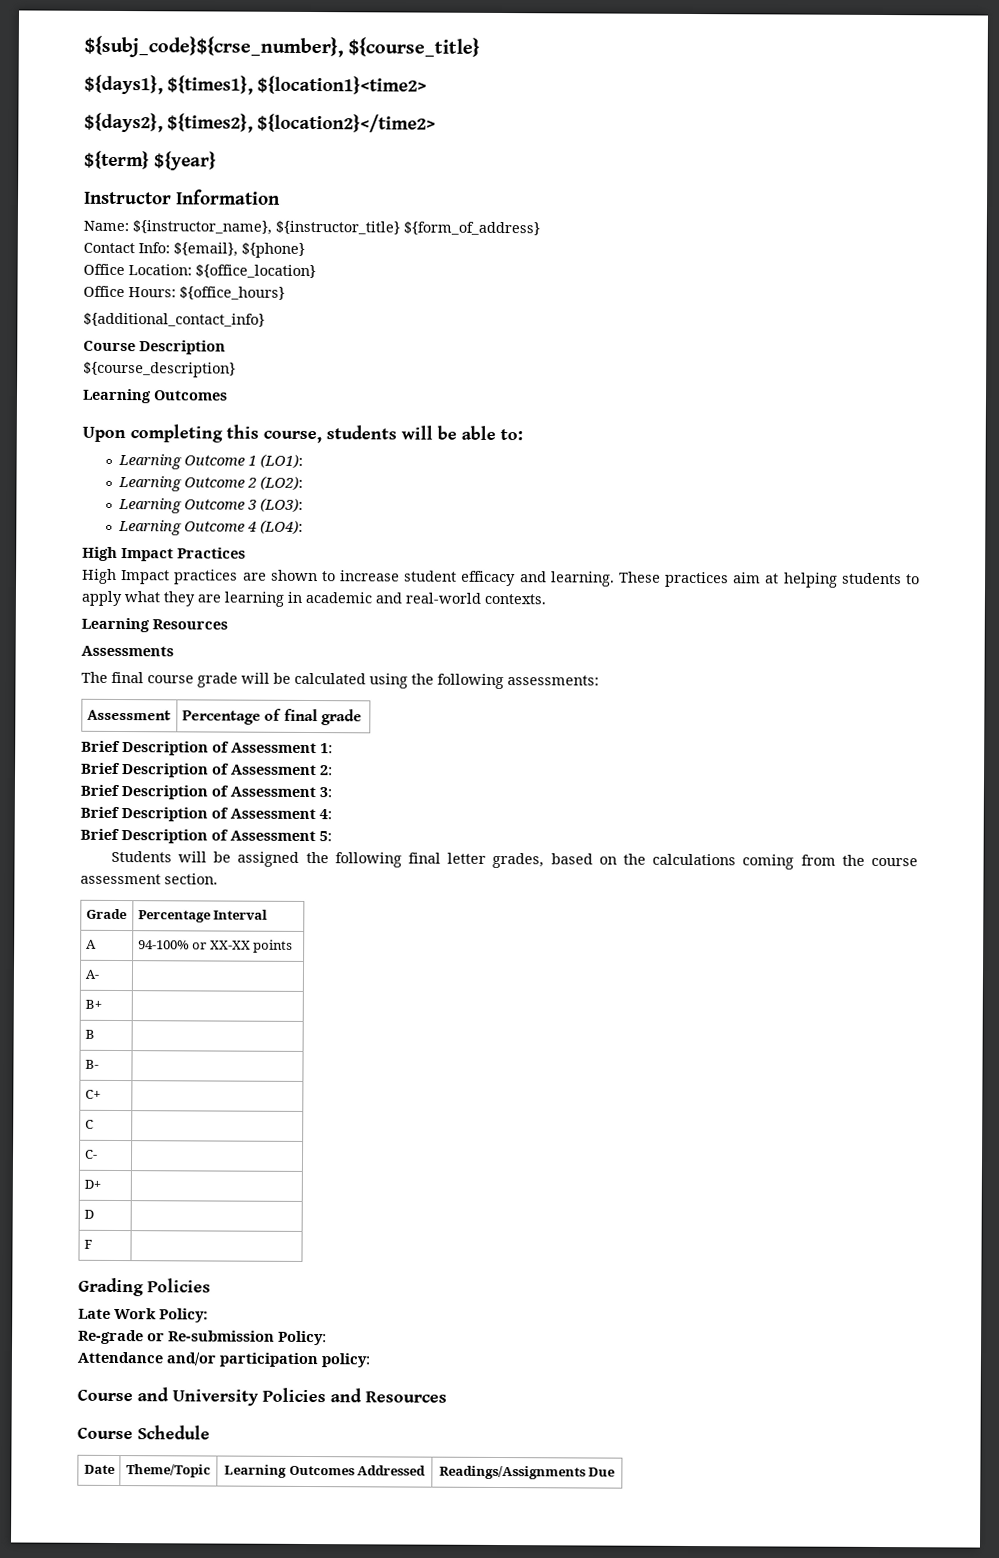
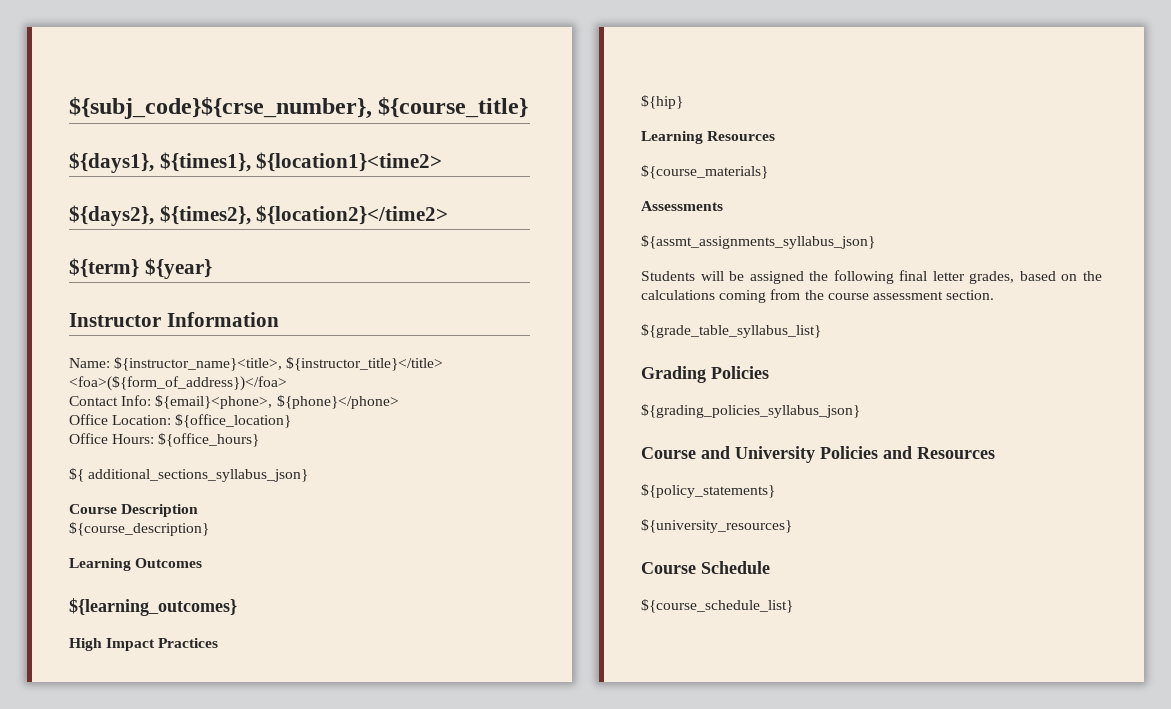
- Name: ${instructor_name}, ${instructor_title} ${form_of_address}
+ Name: ${instructor_name}<title>, ${instructor_title}</title> <foa>(${form_of_address})</foa>
- Contact Info: ${email}, ${phone}
+ Contact Info: ${email}<phone>, ${phone}</phone>
- ${additional_contact_info}
+ ${ additional_sections_syllabus_json}
- Upon completing this course, students will be able to:
- Learning Outcome 1 (LO1):
- Learning Outcome 2 (LO2):
- Learning Outcome 3 (LO3):
- Learning Outcome 4 (LO4):
+ ${learning_outcomes}
  High Impact Practices
- High Impact practices are shown to increase student efficacy and learning. These practices aim at helping students to apply what they are learning in academic and real-world contexts.
+ ${hip}
+ ${course_materials}
- The final course grade will be calculated using the following assessments:
- Assessment | Percentage of final grade
- Brief Description of Assessment 1:
- Brief Description of Assessment 2:
- Brief Description of Assessment 3:
- Brief Description of Assessment 4:
- Brief Description of Assessment 5:
+ ${assmt_assignments_syllabus_json}
- Grade | Percentage Interval
- A | 94-100% or XX-XX points
- A- |
- B+ |
- B |
- B- |
- C+ |
- C |
- C- |
- D+ |
- D |
- F |
+ ${grade_table_syllabus_list}
  Grading Policies
- Late Work Policy:
- Re-grade or Re-submission Policy:
- Attendance and/or participation policy:
+ ${grading_policies_syllabus_json}
+ ${policy_statements}
+ ${university_resources}
- Date | Theme/Topic | Learning Outcomes Addressed | Readings/Assignments Due
+ ${course_schedule_list}

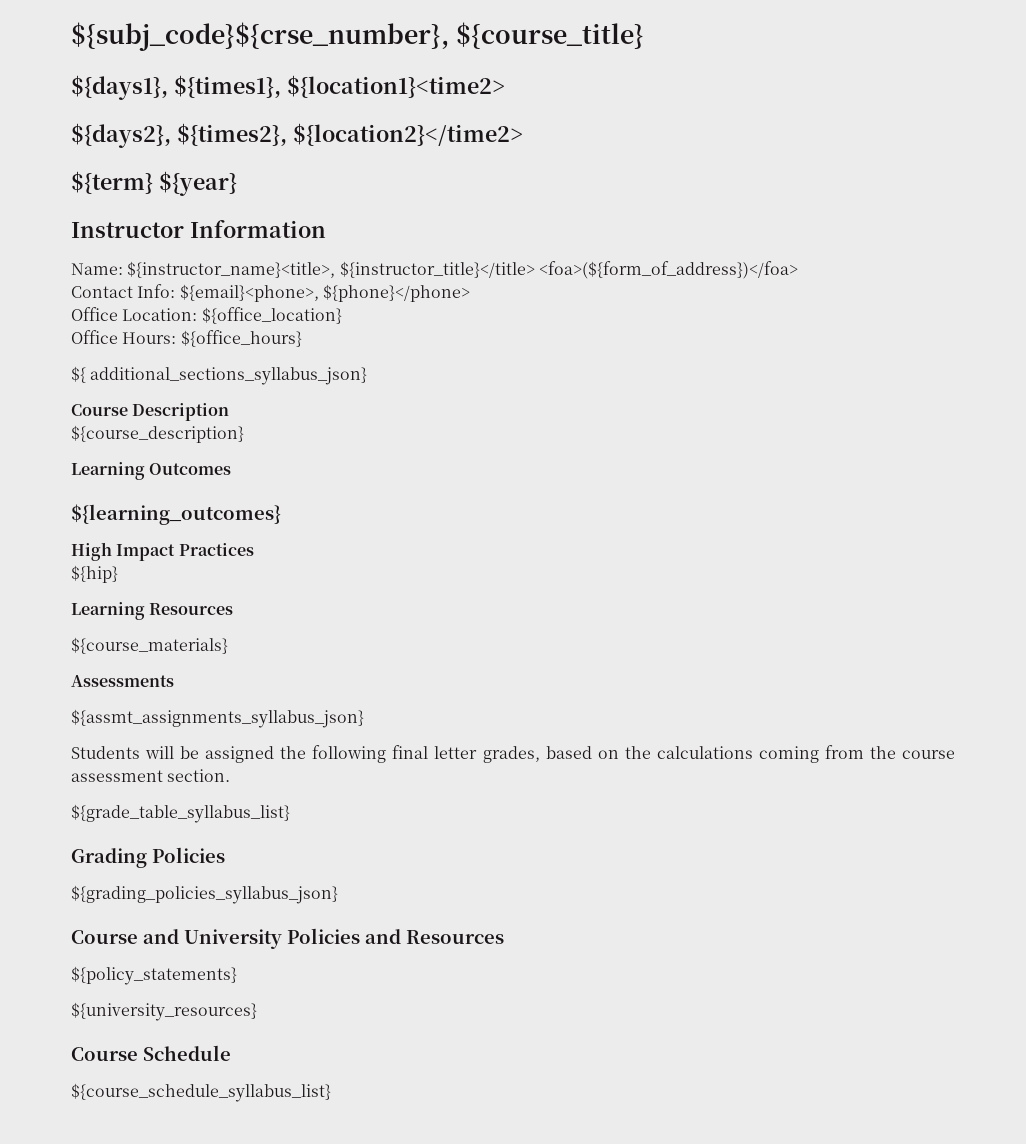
- ${course_schedule_list}
+ ${course_schedule_syllabus_list}

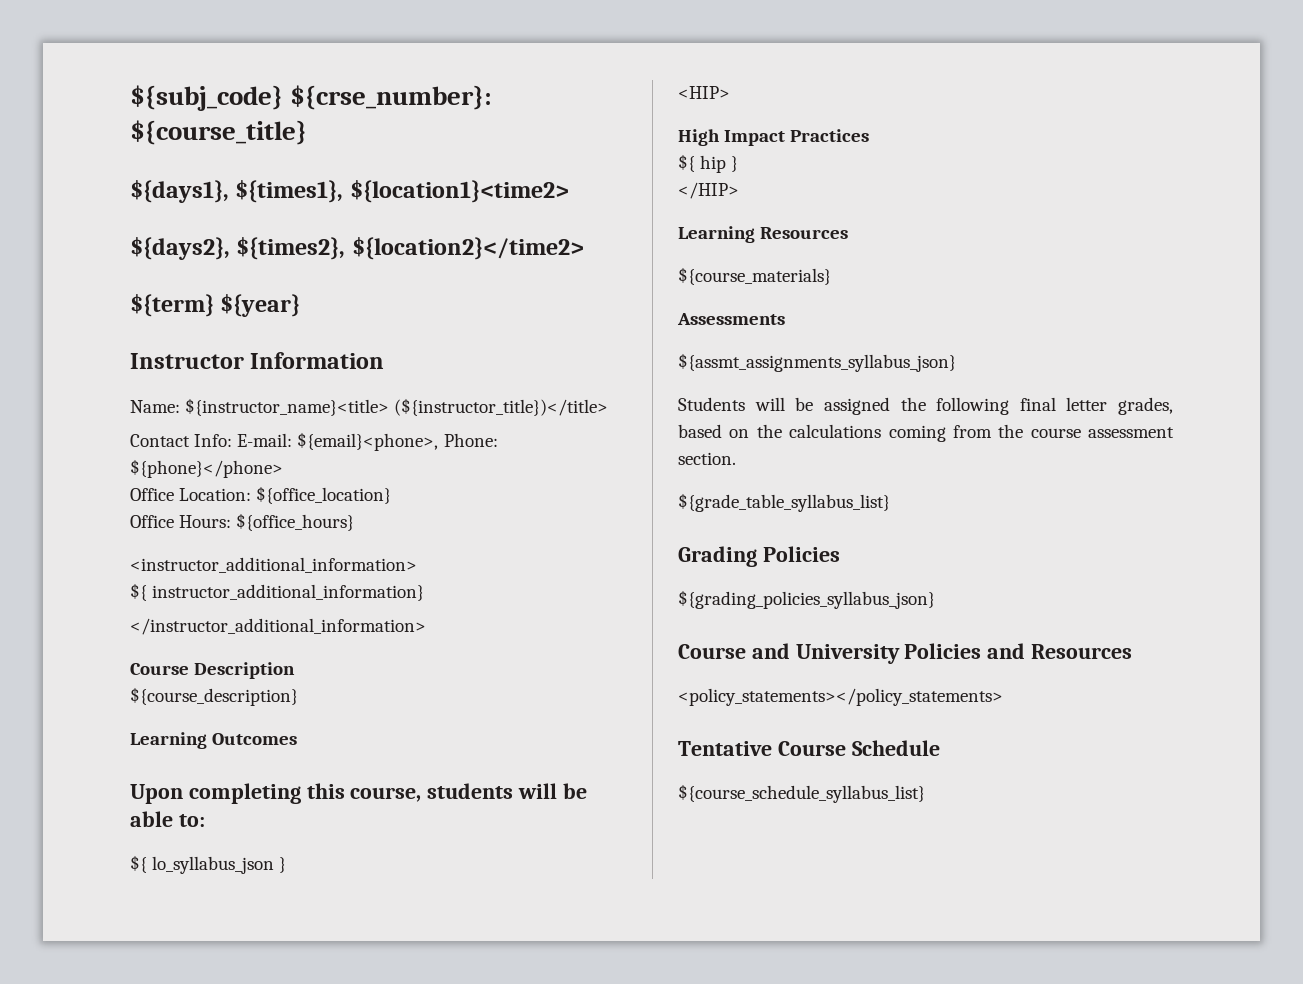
- ${subj_code}${crse_number}, ${course_title}
+ ${subj_code} ${crse_number}: ${course_title}
- Name: ${instructor_name}<title>, ${instructor_title}</title> <foa>(${form_of_address})</foa>
+ Name: ${instructor_name}<title> (${instructor_title})</title>
- Contact Info: ${email}<phone>, ${phone}</phone>
+ Contact Info: E-mail: ${email}<phone>, Phone: ${phone}</phone>
- ${ additional_sections_syllabus_json}
+ <instructor_additional_information>
+ ${ instructor_additional_information}
+ </instructor_additional_information>
- ${learning_outcomes}
+ Upon completing this course, students will be able to:
+ ${ lo_syllabus_json }
+ <HIP>
- ${hip}
+ ${ hip }
+ </HIP>
- ${policy_statements}
- ${university_resources}
- Course Schedule
+ <policy_statements></policy_statements>
+ Tentative Course Schedule

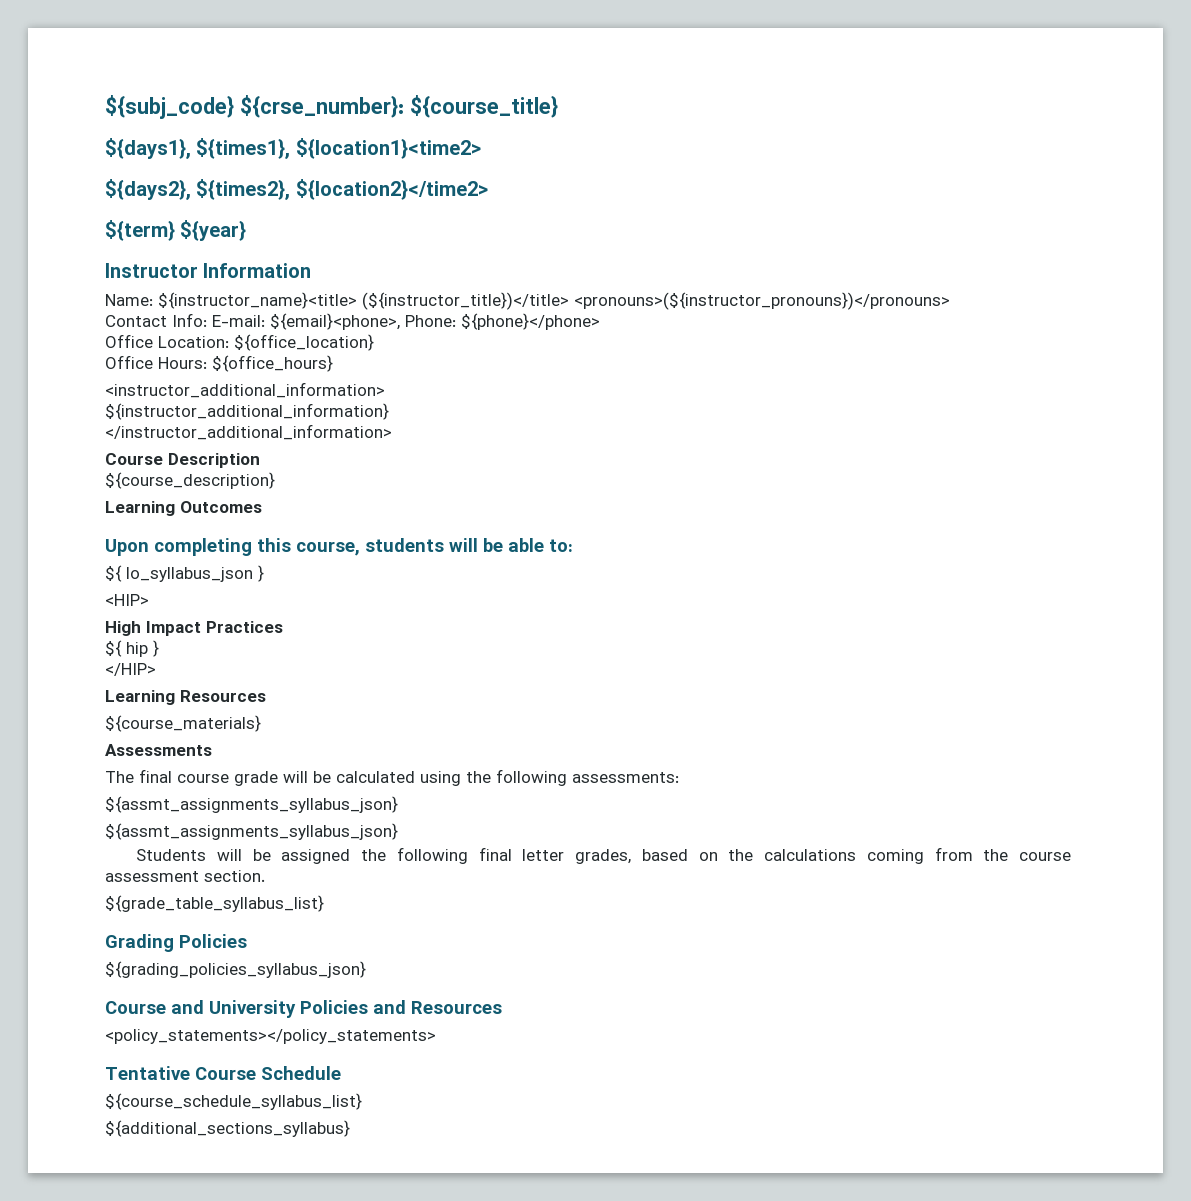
- Name: ${instructor_name}<title> (${instructor_title})</title>
+ Name: ${instructor_name}<title> (${instructor_title})</title> <pronouns>(${instructor_pronouns})</pronouns>
- ${ instructor_additional_information}
+ ${instructor_additional_information}
+ The final course grade will be calculated using the following assessments:
+ ${assmt_assignments_syllabus_json}
+ ${additional_sections_syllabus}

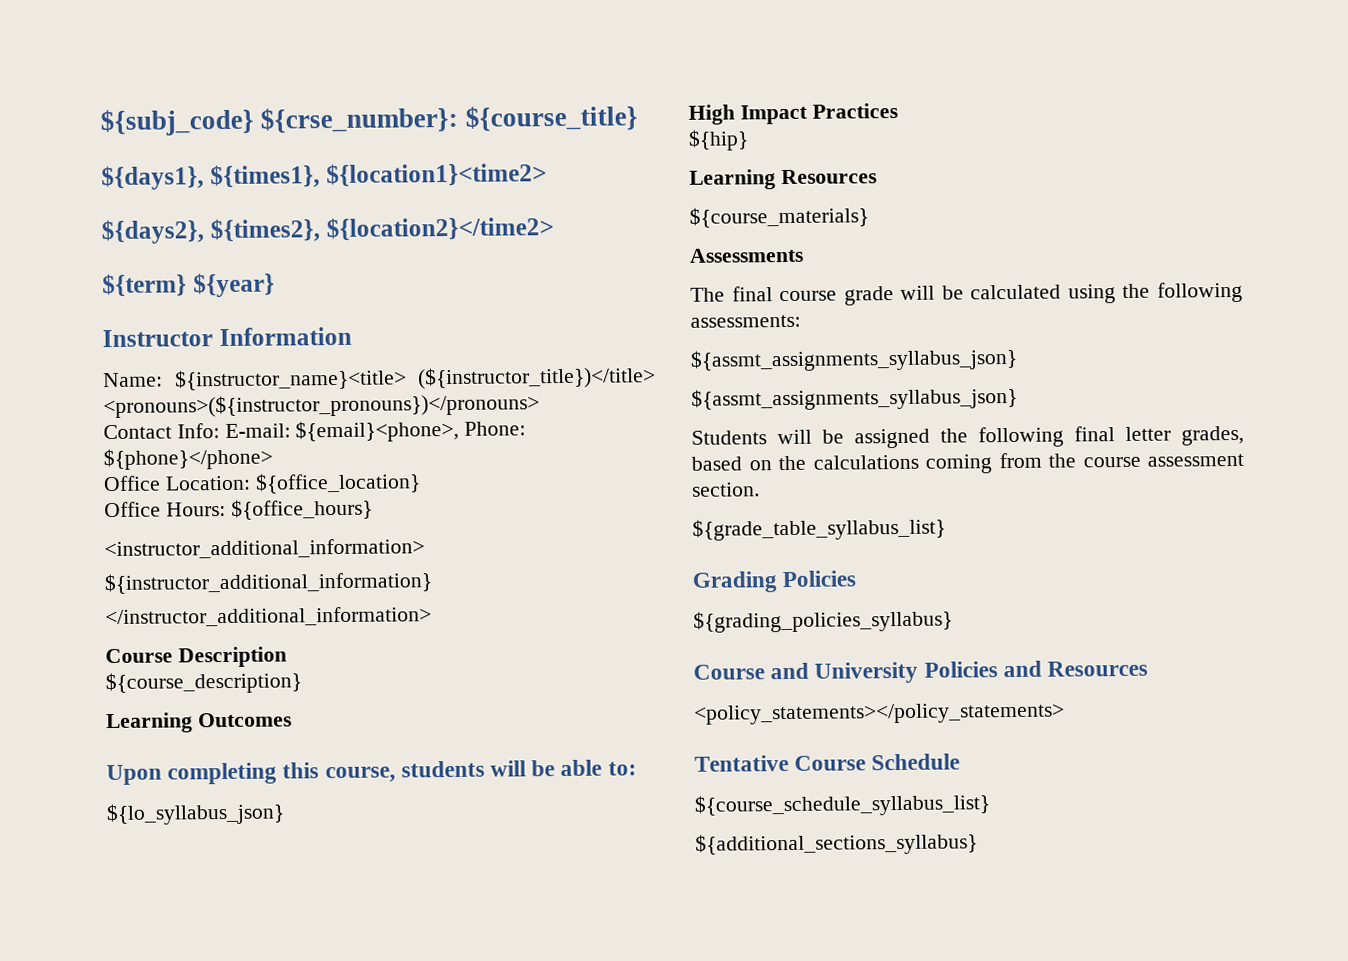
- ${ lo_syllabus_json }
- <HIP>
+ ${lo_syllabus_json}
- ${ hip }
- </HIP>
+ ${hip}
- ${grading_policies_syllabus_json}
+ ${grading_policies_syllabus}

